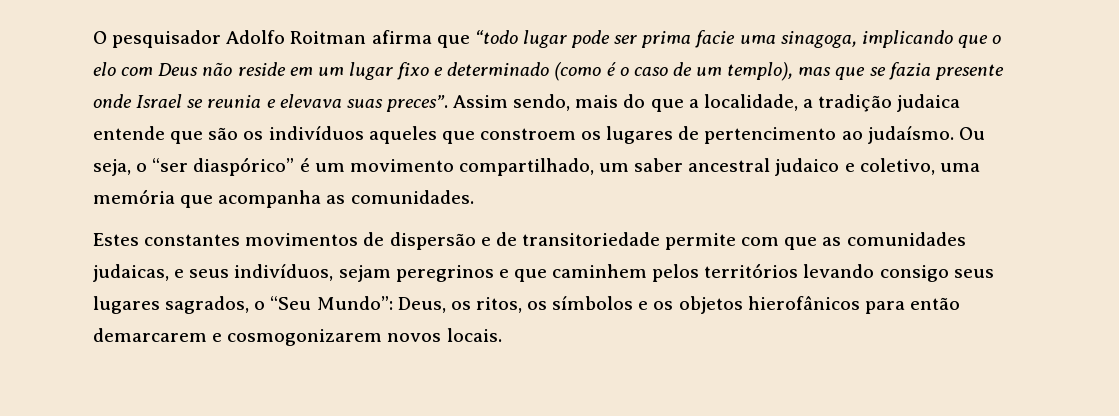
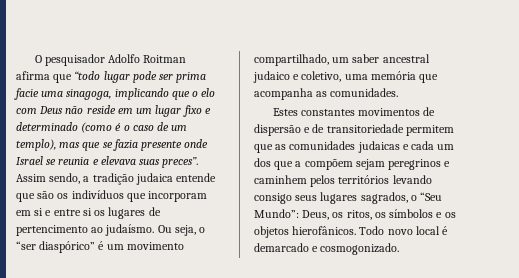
- Assim sendo, mais do que a localidade, a tradição judaica entende que são os indivíduos aqueles que constroem os lugares de pertencimento ao judaísmo.
+ Assim sendo, a tradição judaica entende que são os indivíduos que incorporam em si e entre si os lugares de pertencimento ao judaísmo.
- Estes constantes movimentos de dispersão e de transitoriedade permite com que as comunidades judaicas, e seus indivíduos, sejam peregrinos e que caminhem pelos territórios levando consigo seus lugares sagrados, o “Seu Mundo”: Deus, os ritos, os símbolos e os objetos hierofânicos para então demarcarem e cosmogonizarem novos locais.
+ Estes constantes movimentos de dispersão e de transitoriedade permitem que as comunidades judaicas e cada um dos que a compõem sejam peregrinos e caminhem pelos territórios levando consigo seus lugares sagrados, o “Seu Mundo”: Deus, os ritos, os símbolos e os objetos hierofânicos. Todo novo local é demarcado e cosmogonizado.

